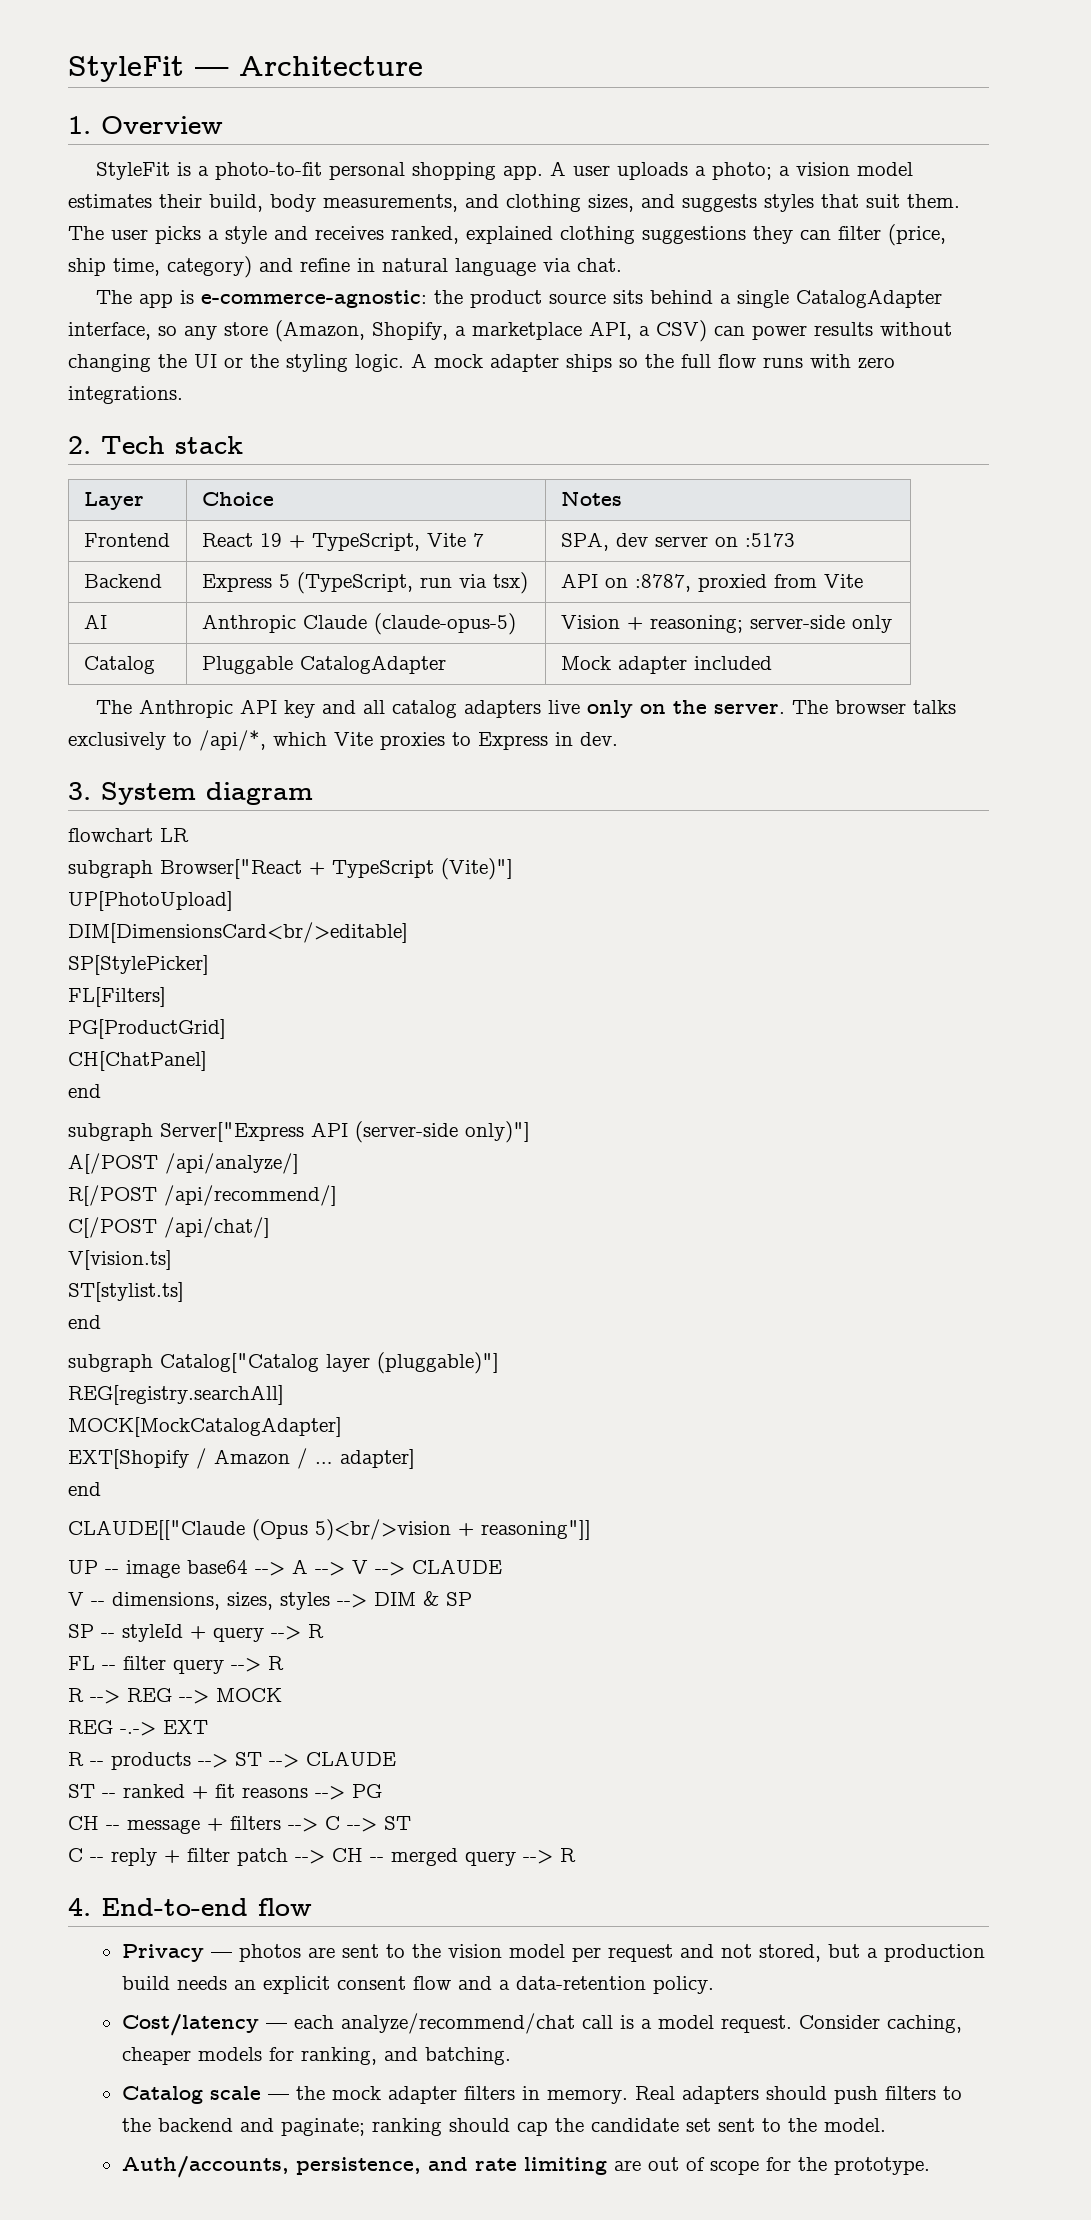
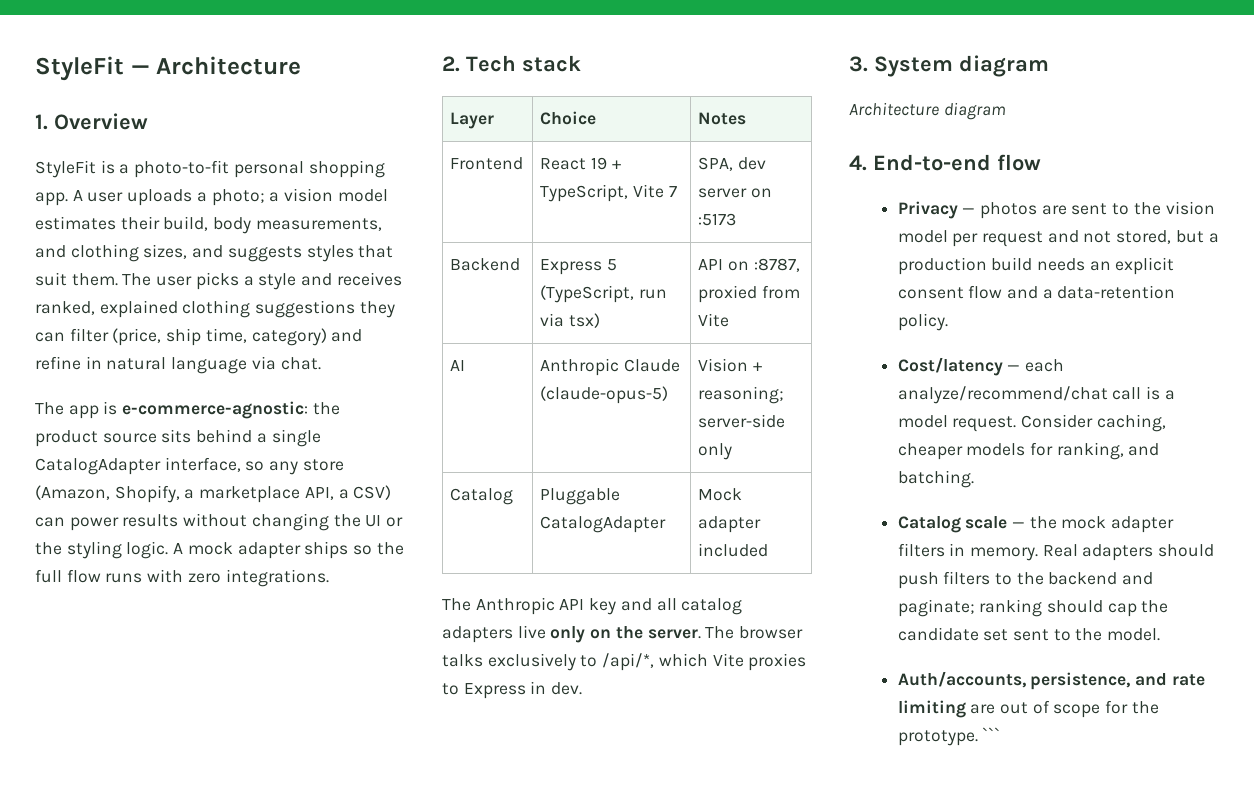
- flowchart LR
- subgraph Browser["React + TypeScript (Vite)"]
- UP[PhotoUpload]
- DIM[DimensionsCard<br/>editable]
- SP[StylePicker]
- FL[Filters]
- PG[ProductGrid]
- CH[ChatPanel]
- end
- subgraph Server["Express API (server-side only)"]
- A[/POST /api/analyze/]
- R[/POST /api/recommend/]
- C[/POST /api/chat/]
- V[vision.ts]
- ST[stylist.ts]
- end
- subgraph Catalog["Catalog layer (pluggable)"]
- REG[registry.searchAll]
- MOCK[MockCatalogAdapter]
- EXT[Shopify / Amazon / … adapter]
- end
- CLAUDE[["Claude (Opus 5)<br/>vision + reasoning"]]
- UP -- image base64 --> A --> V --> CLAUDE
- V -- dimensions, sizes, styles --> DIM & SP
- SP -- styleId + query --> R
- FL -- filter query --> R
- R --> REG --> MOCK
- REG -.-> EXT
- R -- products --> ST --> CLAUDE
- ST -- ranked + fit reasons --> PG
- CH -- message + filters --> C --> ST
- C -- reply + filter patch --> CH -- merged query --> R
+ Architecture diagram
+ ```

